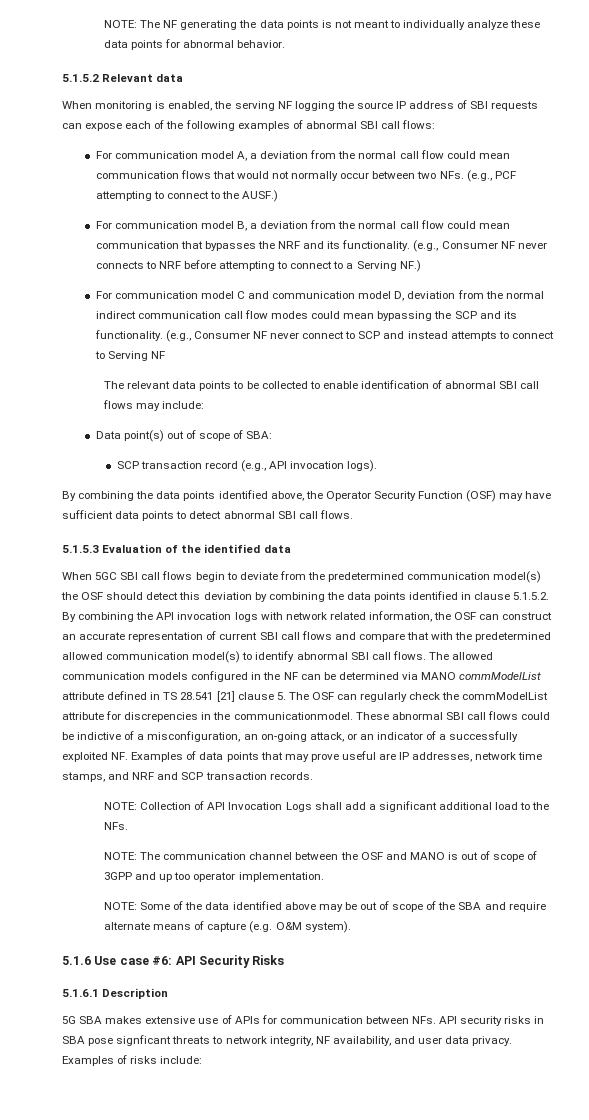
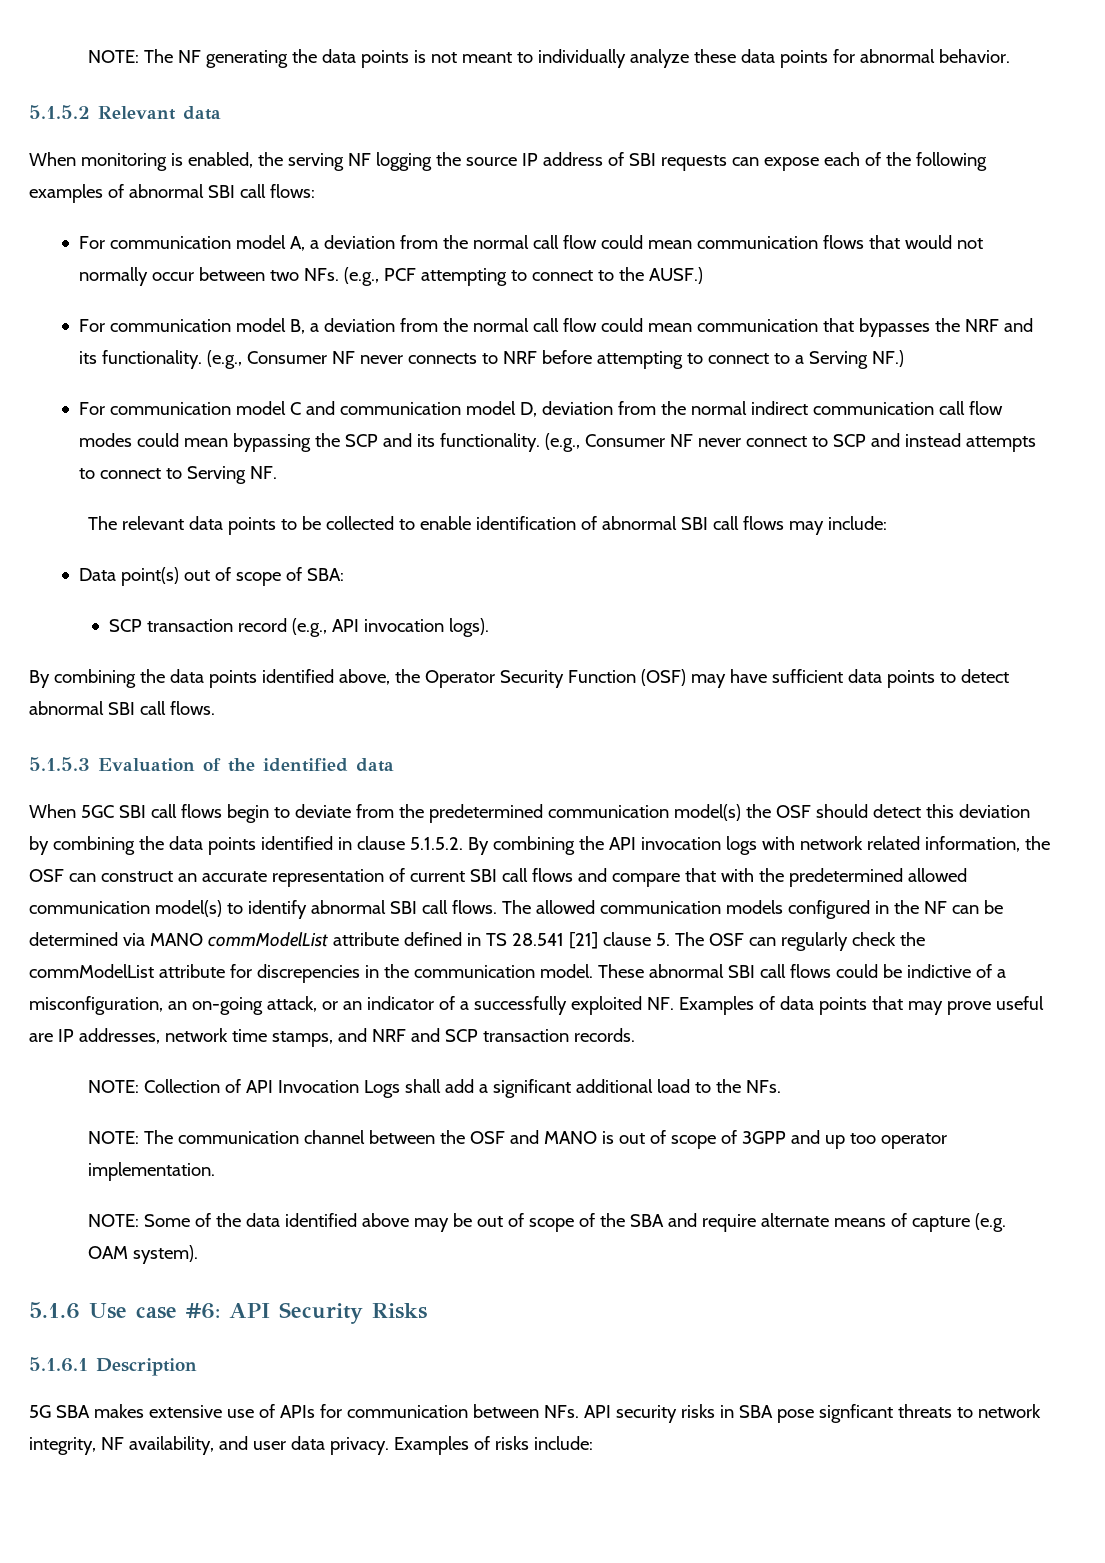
- (e.g., Consumer NF never connect to SCP and instead attempts to connect to Serving NF
+ (e.g., Consumer NF never connect to SCP and instead attempts to connect to Serving NF.
- The allowed communication models configured in the NF can be determined via MANO commModelList attribute defined in TS 28.541 [21] clause 5. The OSF can regularly check the commModelList attribute for discrepencies in the communicationmodel.
+ The allowed communication models configured in the NF can be determined via MANO commModelList attribute defined in TS 28.541 [21] clause 5. The OSF can regularly check the commModelList attribute for discrepencies in the communication model.
- NOTE: Some of the data identified above may be out of scope of the SBA and require alternate means of capture (e.g. O&M system).
+ NOTE: Some of the data identified above may be out of scope of the SBA and require alternate means of capture (e.g. OAM system).

